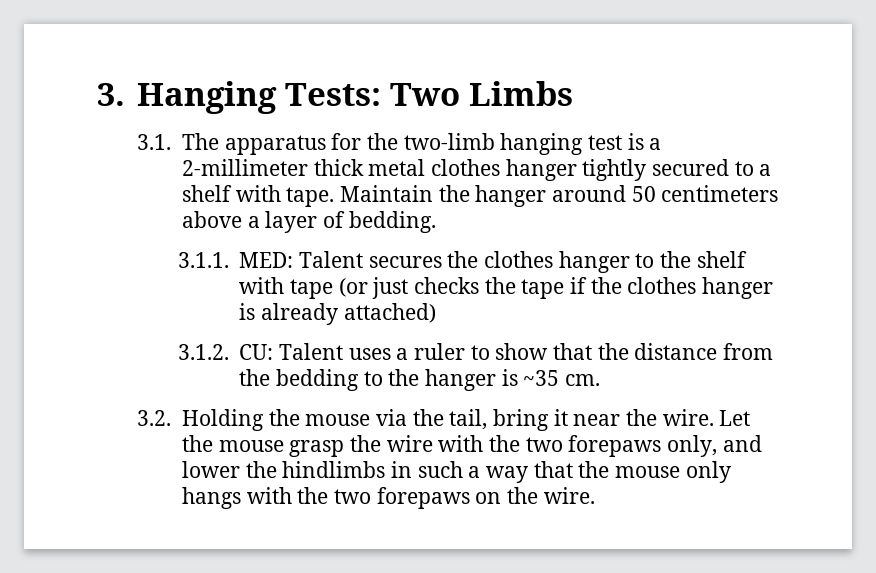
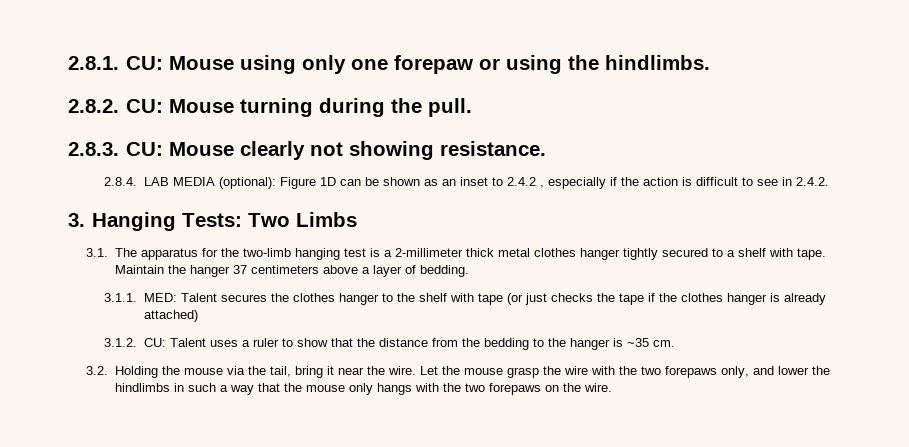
+ 2.8.1. CU: Mouse using only one forepaw or using the hindlimbs.
+ 2.8.2. CU: Mouse turning during the pull.
+ 2.8.3. CU: Mouse clearly not showing resistance.
+ 2.8.4. LAB MEDIA (optional): Figure 1D can be shown as an inset to 2.4.2 , especially if the action is difficult to see in 2.4.2.
- Maintain the hanger around 50 centimeters above a layer of bedding.
+ Maintain the hanger 37 centimeters above a layer of bedding.

